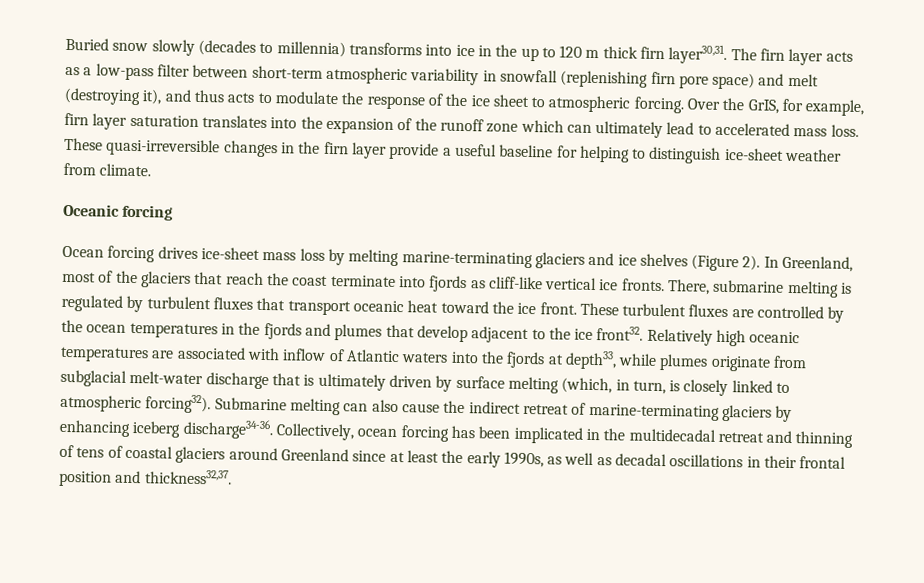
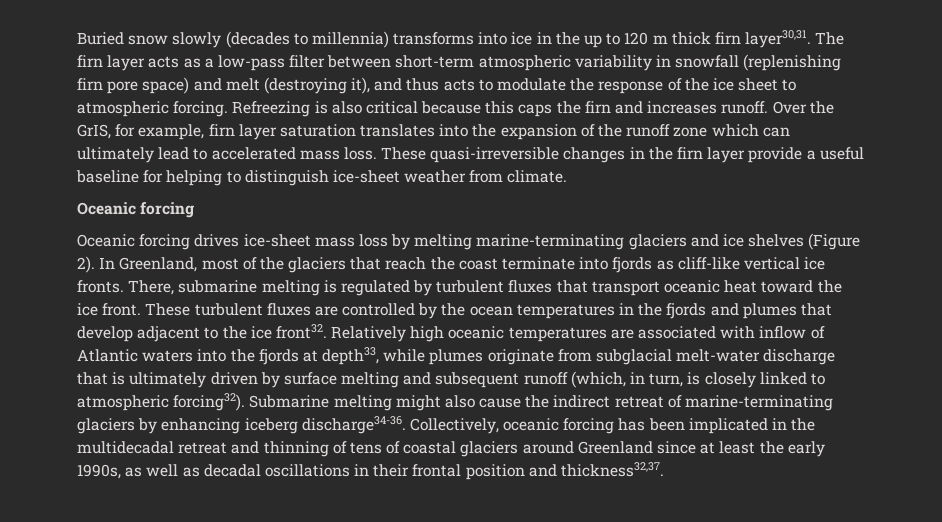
+ Refreezing is also critical because this caps the firn and increases runoff.
- Ocean forcing drives ice-sheet mass loss by melting marine-terminating glaciers and ice shelves (Figure 2).
+ Oceanic forcing drives ice-sheet mass loss by melting marine-terminating glaciers and ice shelves (Figure 2).
- Relatively high oceanic temperatures are associated with inflow of Atlantic waters into the fjords at depth33, while plumes originate from subglacial melt-water discharge that is ultimately driven by surface melting (which, in turn, is closely linked to atmospheric forcing32).
+ Relatively high oceanic temperatures are associated with inflow of Atlantic waters into the fjords at depth33, while plumes originate from subglacial melt-water discharge that is ultimately driven by surface melting and subsequent runoff (which, in turn, is closely linked to atmospheric forcing32).
- Submarine melting can also cause the indirect retreat of marine-terminating glaciers by enhancing iceberg discharge34-36.
+ Submarine melting might also cause the indirect retreat of marine-terminating glaciers by enhancing iceberg discharge34-36.
- Collectively, ocean forcing has been implicated in the multidecadal retreat and thinning of tens of coastal glaciers around Greenland since at least the early 1990s, as well as decadal oscillations in their frontal position and thickness32,37.
+ Collectively, oceanic forcing has been implicated in the multidecadal retreat and thinning of tens of coastal glaciers around Greenland since at least the early 1990s, as well as decadal oscillations in their frontal position and thickness32,37.

